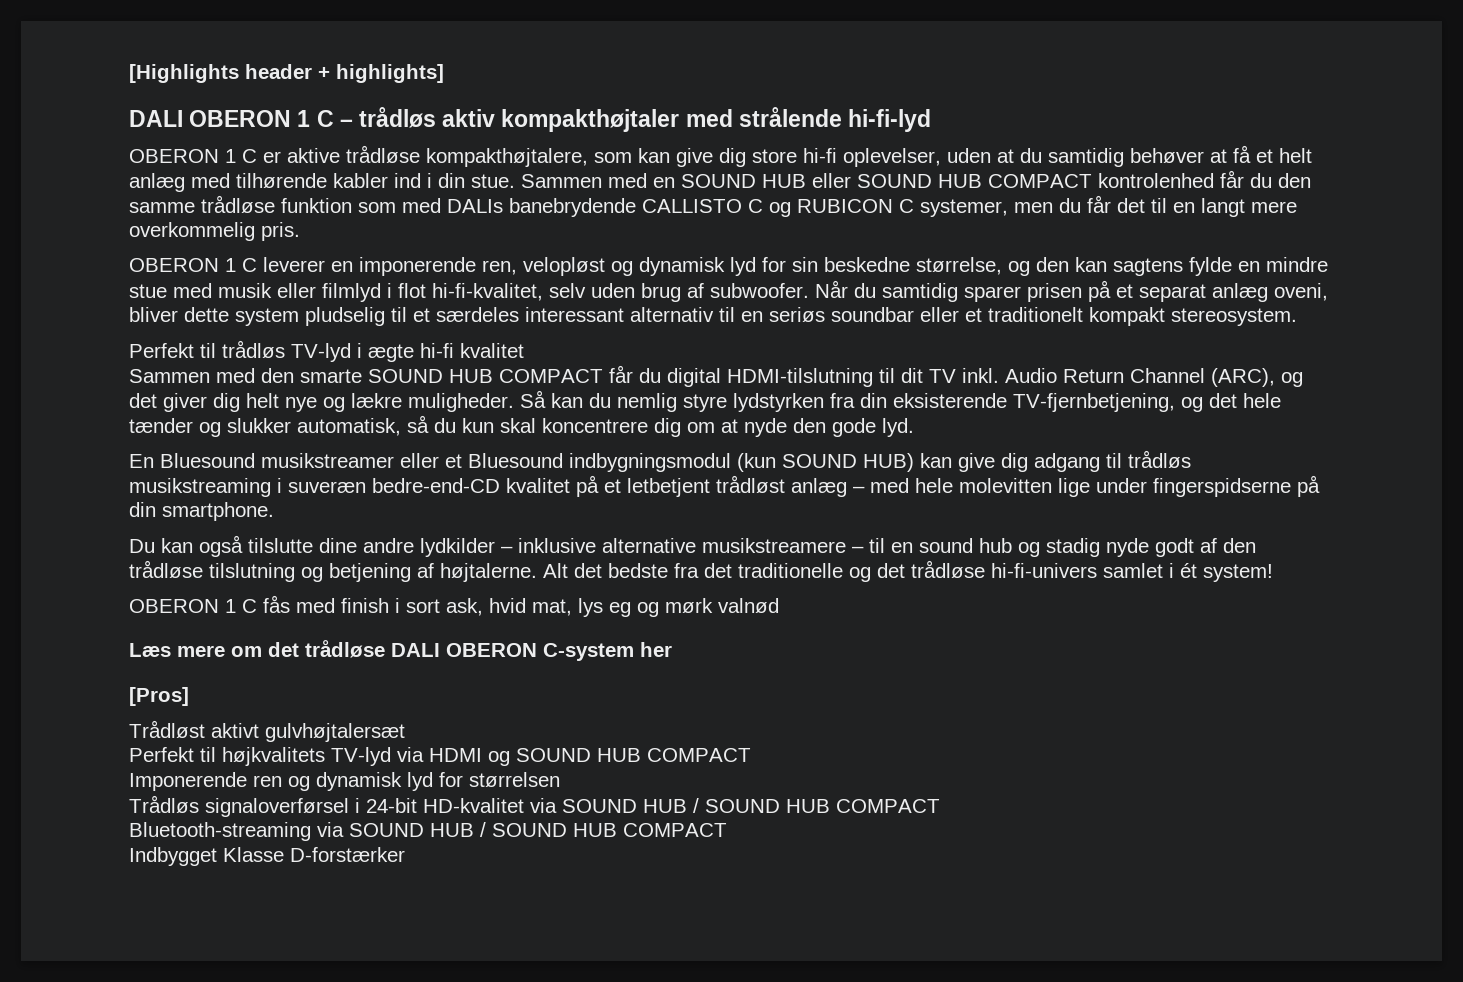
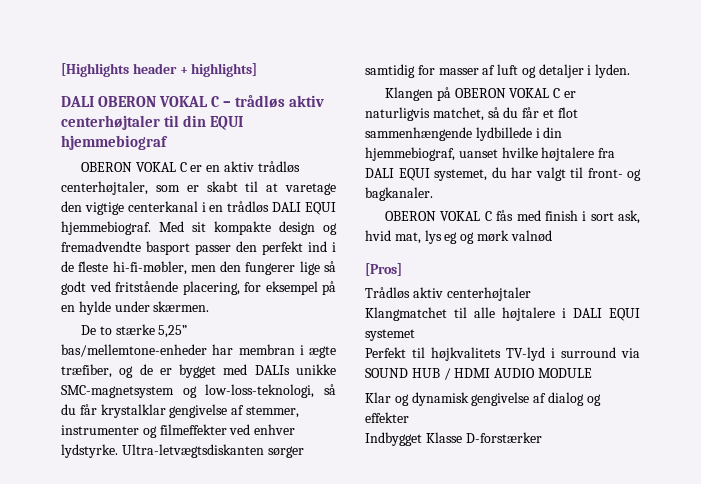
- DALI OBERON 1 C – trådløs aktiv kompakthøjtaler med strålende hi-fi-lyd
- OBERON 1 C er aktive trådløse kompakthøjtalere, som kan give dig store hi-fi oplevelser, uden at du samtidig behøver at få et helt anlæg med tilhørende kabler ind i din stue. Sammen med en SOUND HUB eller SOUND HUB COMPACT kontrolenhed får du den samme trådløse funktion som med DALIs banebrydende CALLISTO C og RUBICON C systemer, men du får det til en langt mere overkommelig pris.
- OBERON 1 C leverer en imponerende ren, velopløst og dynamisk lyd for sin beskedne størrelse, og den kan sagtens fylde en mindre stue med musik eller filmlyd i flot hi-fi-kvalitet, selv uden brug af subwoofer. Når du samtidig sparer prisen på et separat anlæg oveni, bliver dette system pludselig til et særdeles interessant alternativ til en seriøs soundbar eller et traditionelt kompakt stereosystem.
- Perfekt til trådløs TV-lyd i ægte hi-fi kvalitet
- Sammen med den smarte SOUND HUB COMPACT får du digital HDMI-tilslutning til dit TV inkl. Audio Return Channel (ARC), og det giver dig helt nye og lækre muligheder. Så kan du nemlig styre lydstyrken fra din eksisterende TV-fjernbetjening, og det hele tænder og slukker automatisk, så du kun skal koncentrere dig om at nyde den gode lyd.
- En Bluesound musikstreamer eller et Bluesound indbygningsmodul (kun SOUND HUB) kan give dig adgang til trådløs musikstreaming i suveræn bedre-end-CD kvalitet på et letbetjent trådløst anlæg – med hele molevitten lige under fingerspidserne på din smartphone.
- Du kan også tilslutte dine andre lydkilder – inklusive alternative musikstreamere – til en sound hub og stadig nyde godt af den trådløse tilslutning og betjening af højtalerne. Alt det bedste fra det traditionelle og det trådløse hi-fi-univers samlet i ét system!
- OBERON 1 C fås med finish i sort ask, hvid mat, lys eg og mørk valnød
+ DALI OBERON VOKAL C – trådløs aktiv centerhøjtaler til din EQUI hjemmebiograf
+ OBERON VOKAL C er en aktiv trådløs centerhøjtaler, som er skabt til at varetage den vigtige centerkanal i en trådløs DALI EQUI hjemmebiograf. Med sit kompakte design og fremadvendte basport passer den perfekt ind i de fleste hi-fi-møbler, men den fungerer lige så godt ved fritstående placering, for eksempel på en hylde under skærmen.
+ De to stærke 5,25” bas/mellemtone-enheder har membran i ægte træfiber, og de er bygget med DALIs unikke SMC-magnetsystem og low-loss-teknologi, så du får krystalklar gengivelse af stemmer, instrumenter og filmeffekter ved enhver lydstyrke. Ultra-letvægtsdiskanten sørger samtidig for masser af luft og detaljer i lyden.
+ Klangen på OBERON VOKAL C er naturligvis matchet, så du får et flot sammenhængende lydbillede i din hjemmebiograf, uanset hvilke højtalere fra DALI EQUI systemet, du har valgt til front- og bagkanaler.
+ OBERON VOKAL C fås med finish i sort ask, hvid mat, lys eg og mørk valnød
- Læs mere om det trådløse DALI OBERON C-system her
  [Pros]
- Trådløst aktivt gulvhøjtalersæt
- Perfekt til højkvalitets TV-lyd via HDMI og SOUND HUB COMPACT
- Imponerende ren og dynamisk lyd for størrelsen
- Trådløs signaloverførsel i 24-bit HD-kvalitet via SOUND HUB / SOUND HUB COMPACT
- Bluetooth-streaming via SOUND HUB / SOUND HUB COMPACT
+ Trådløs aktiv centerhøjtaler
+ Klangmatchet til alle højtalere i DALI EQUI systemet
+ Perfekt til højkvalitets TV-lyd i surround via SOUND HUB / HDMI AUDIO MODULE
+ Klar og dynamisk gengivelse af dialog og effekter

